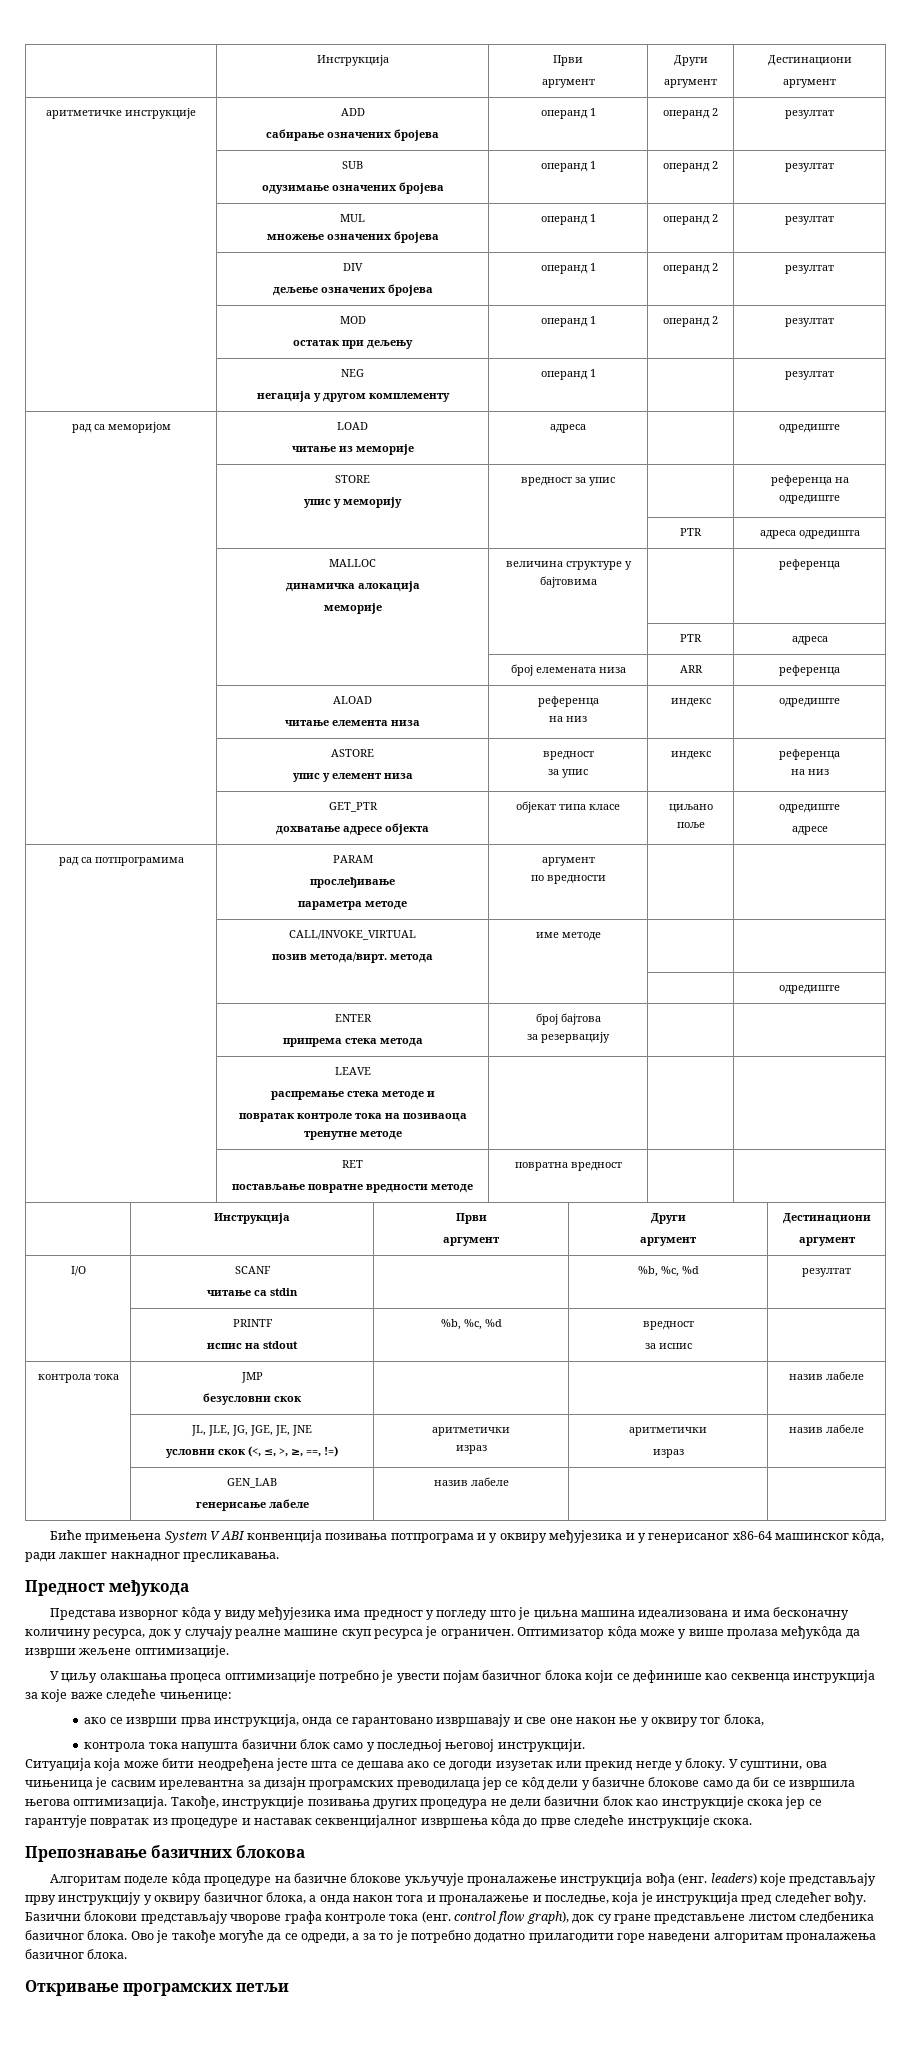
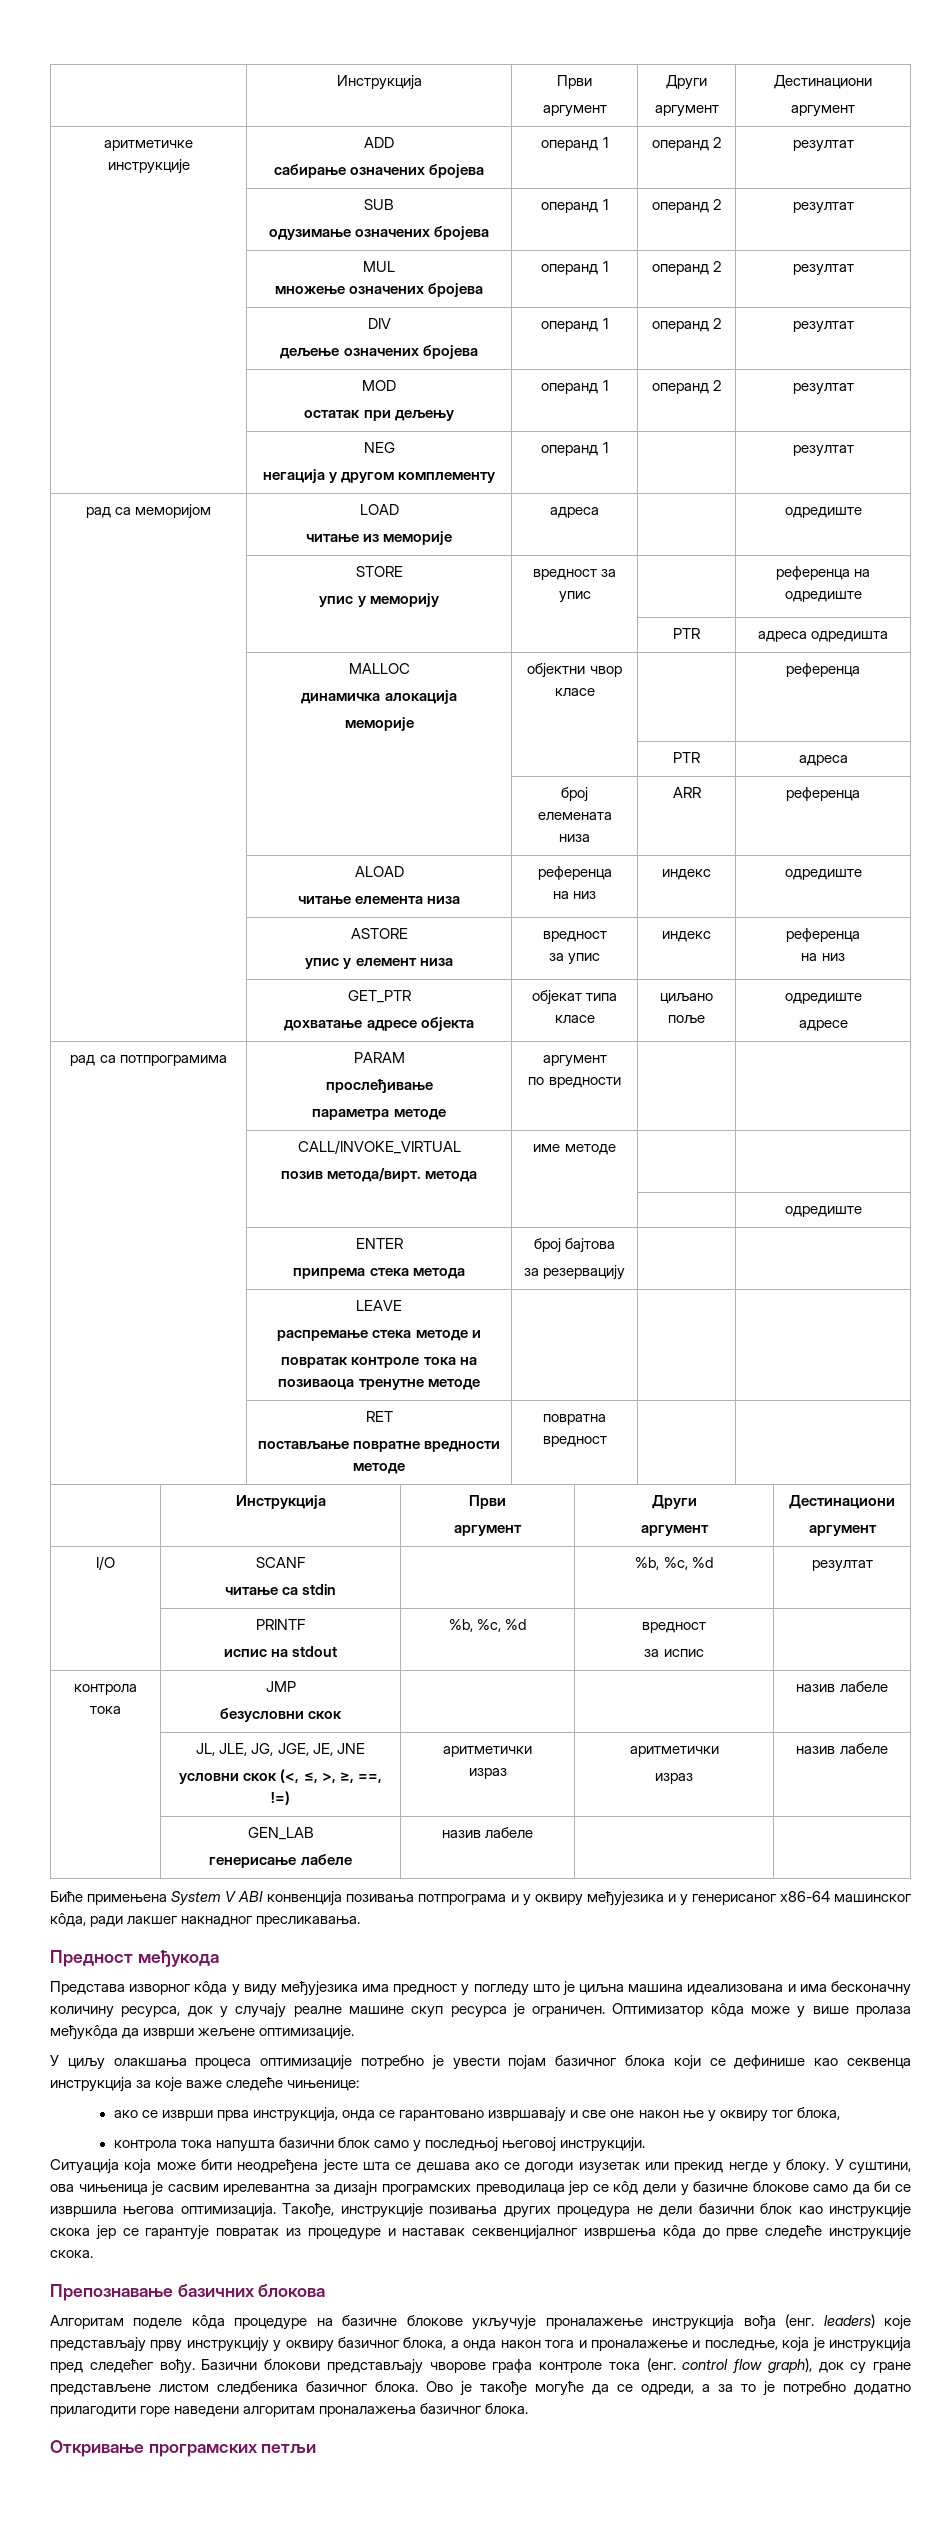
  | MALLOC
  динамичка алокација
- меморије | величина структуре у бајтовима | | референца
+ меморије | објектни чвор класе | | референца

